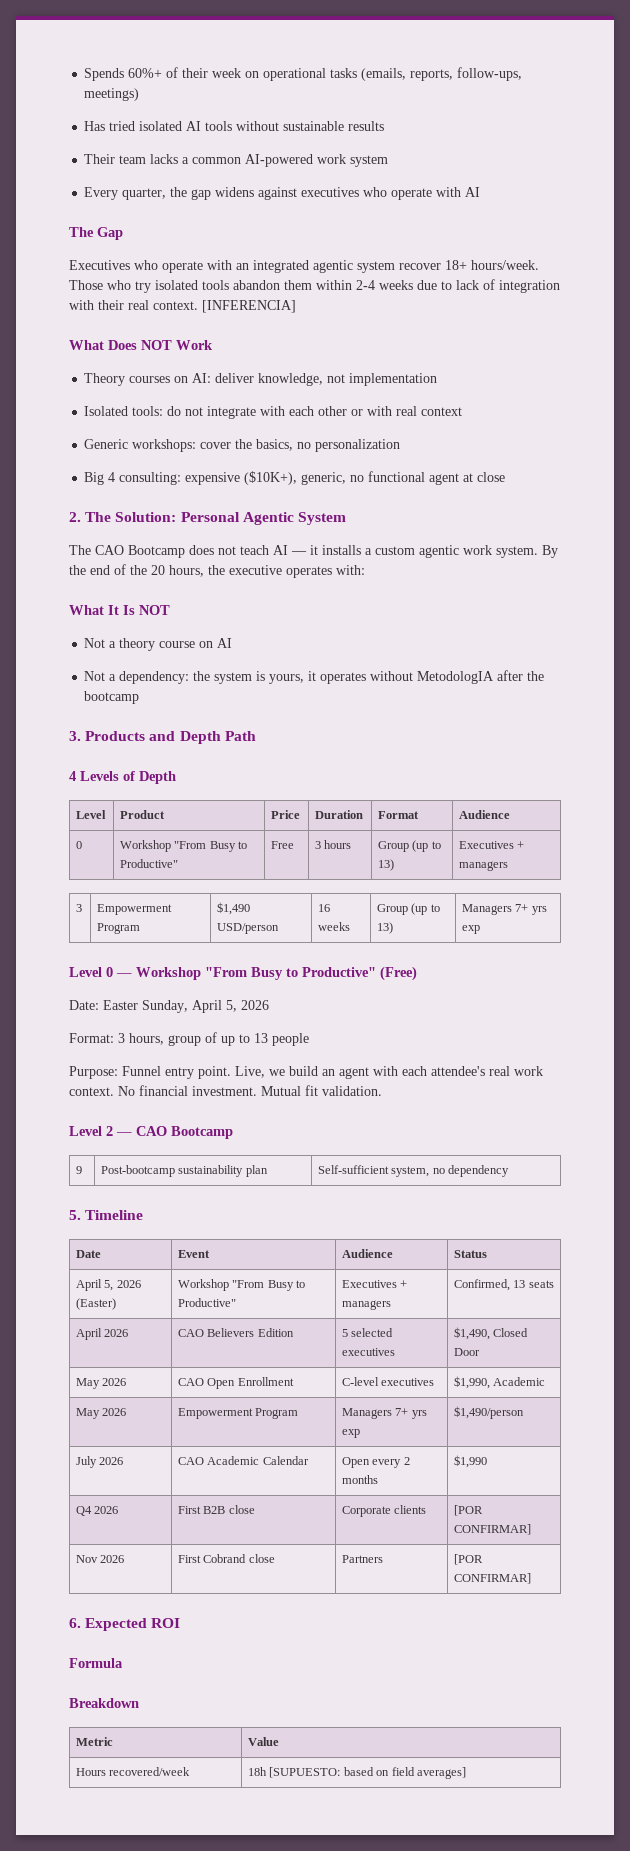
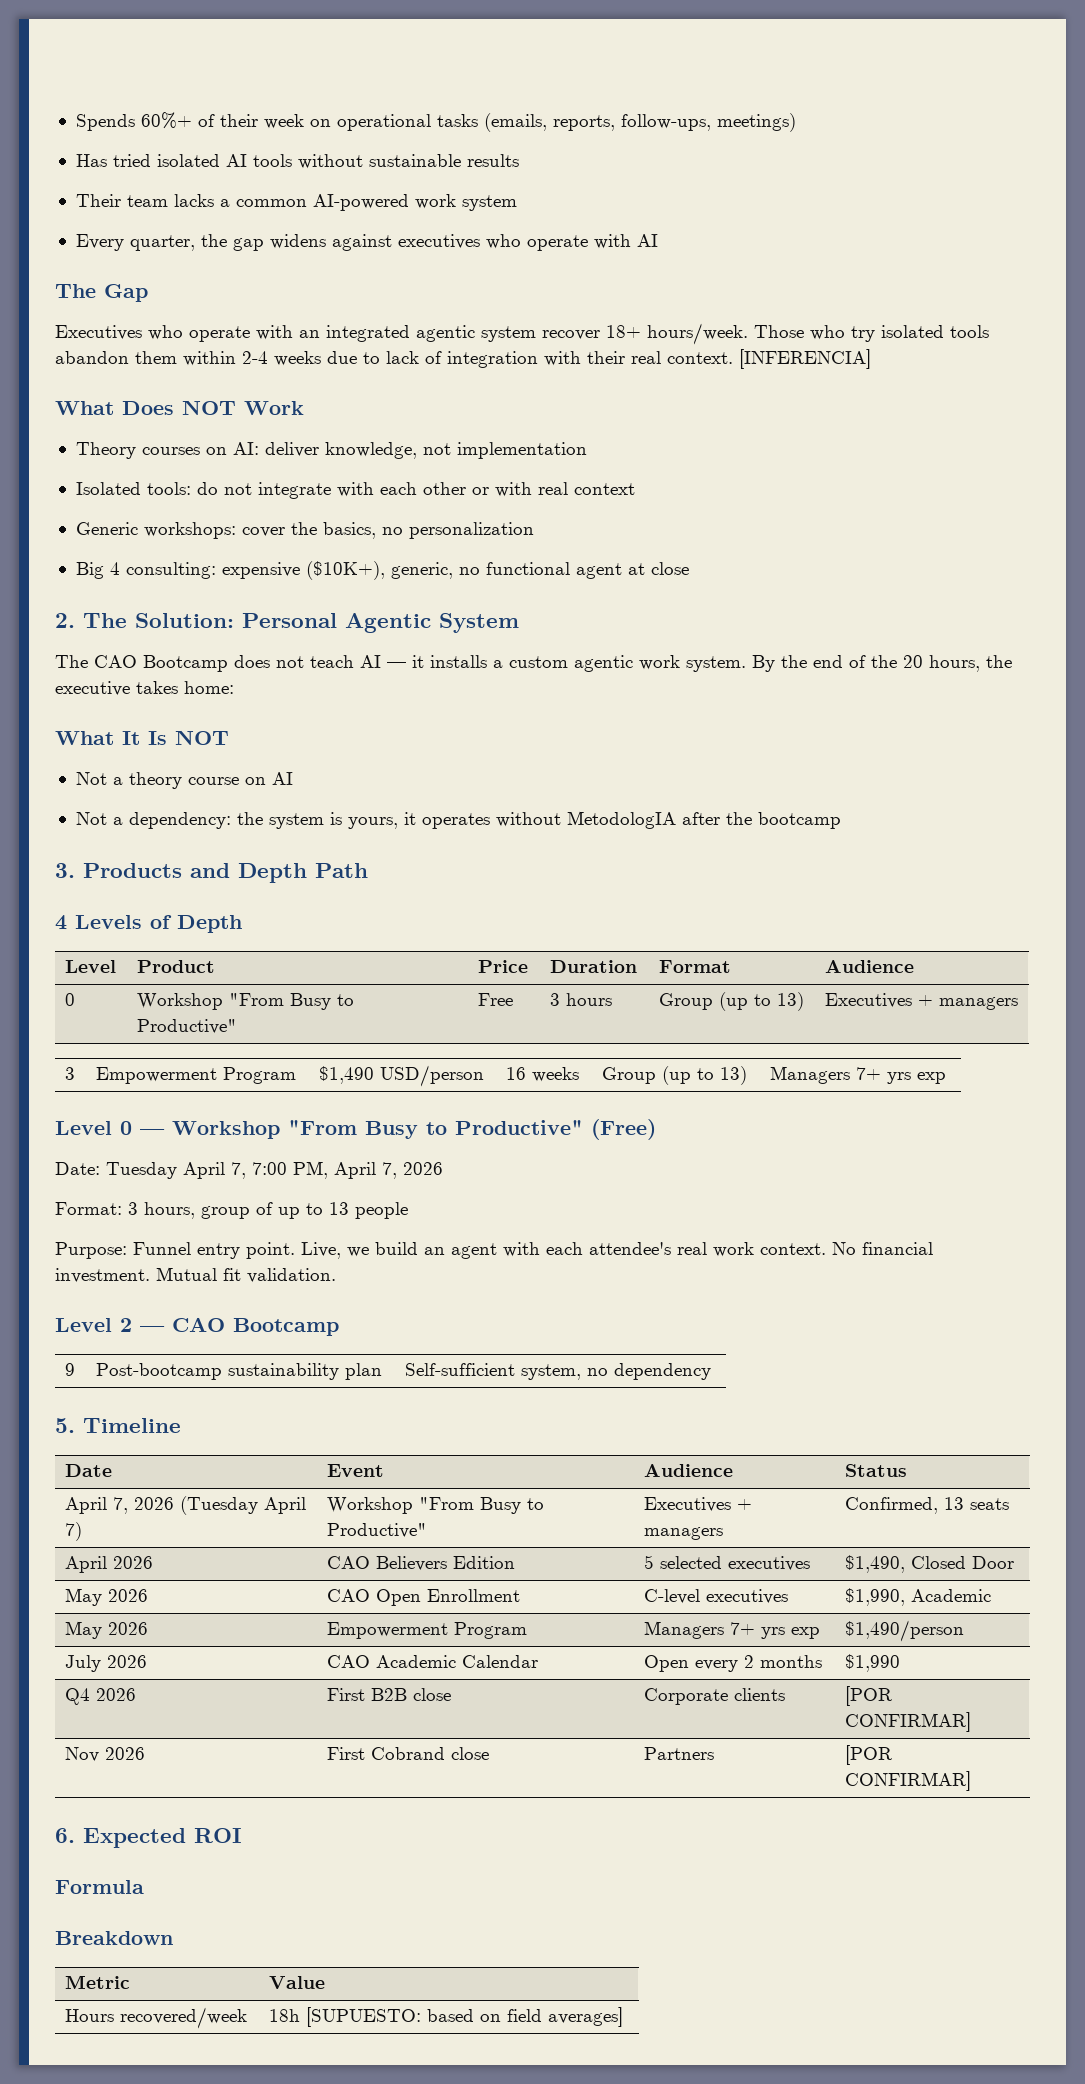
- By the end of the 20 hours, the executive operates with:
+ By the end of the 20 hours, the executive takes home:
- Date: Easter Sunday, April 5, 2026
+ Date: Tuesday April 7, 7:00 PM, April 7, 2026
- April 5, 2026 (Easter) | Workshop "From Busy to Productive" | Executives + managers | Confirmed, 13 seats
+ April 7, 2026 (Tuesday April 7) | Workshop "From Busy to Productive" | Executives + managers | Confirmed, 13 seats

